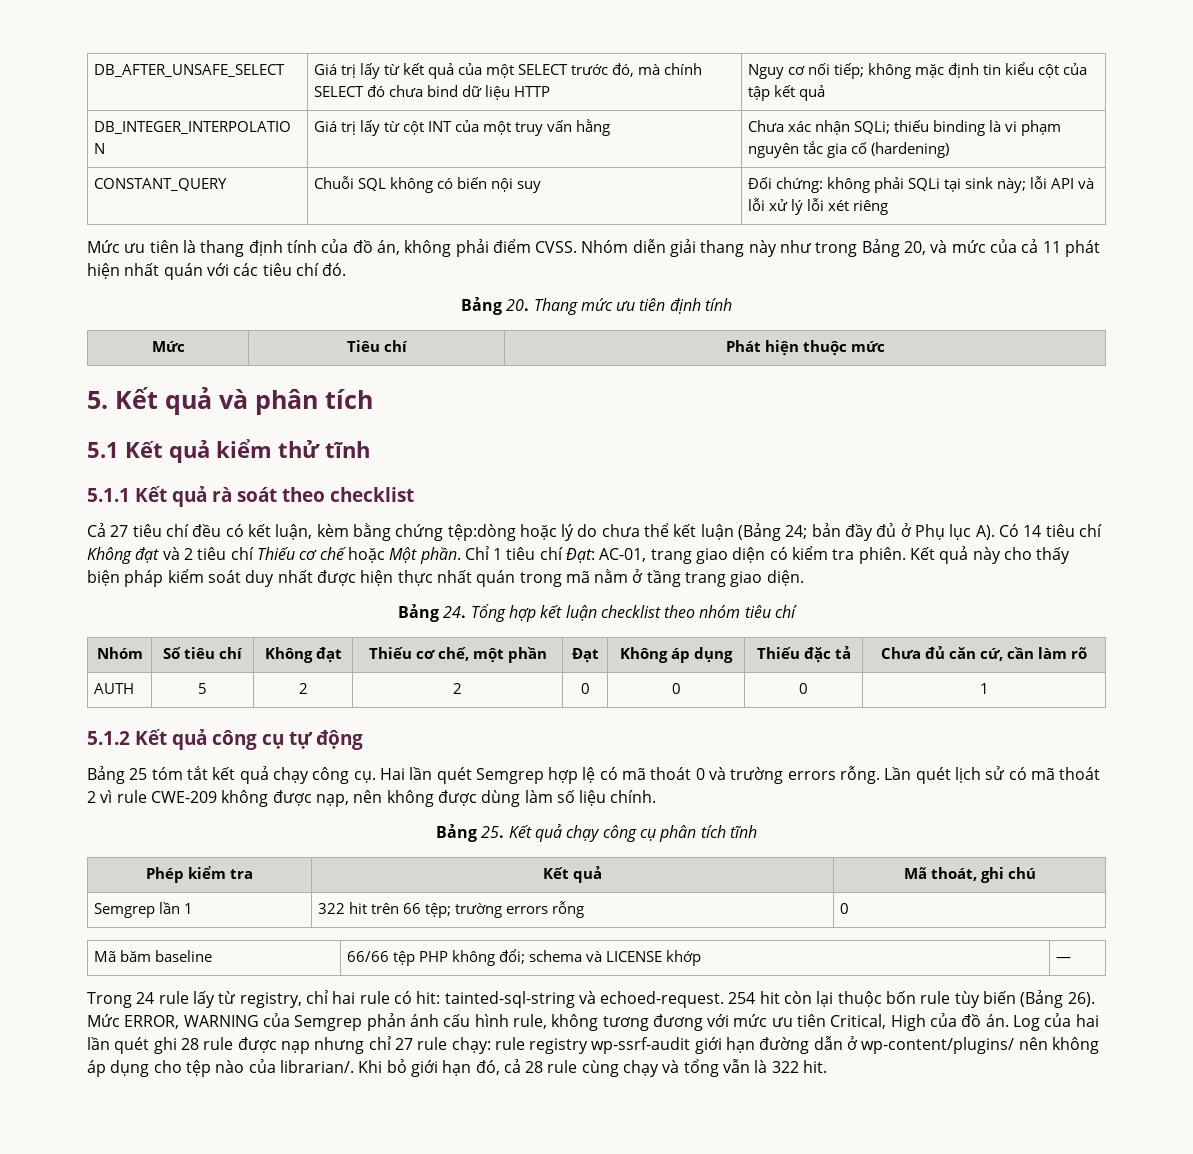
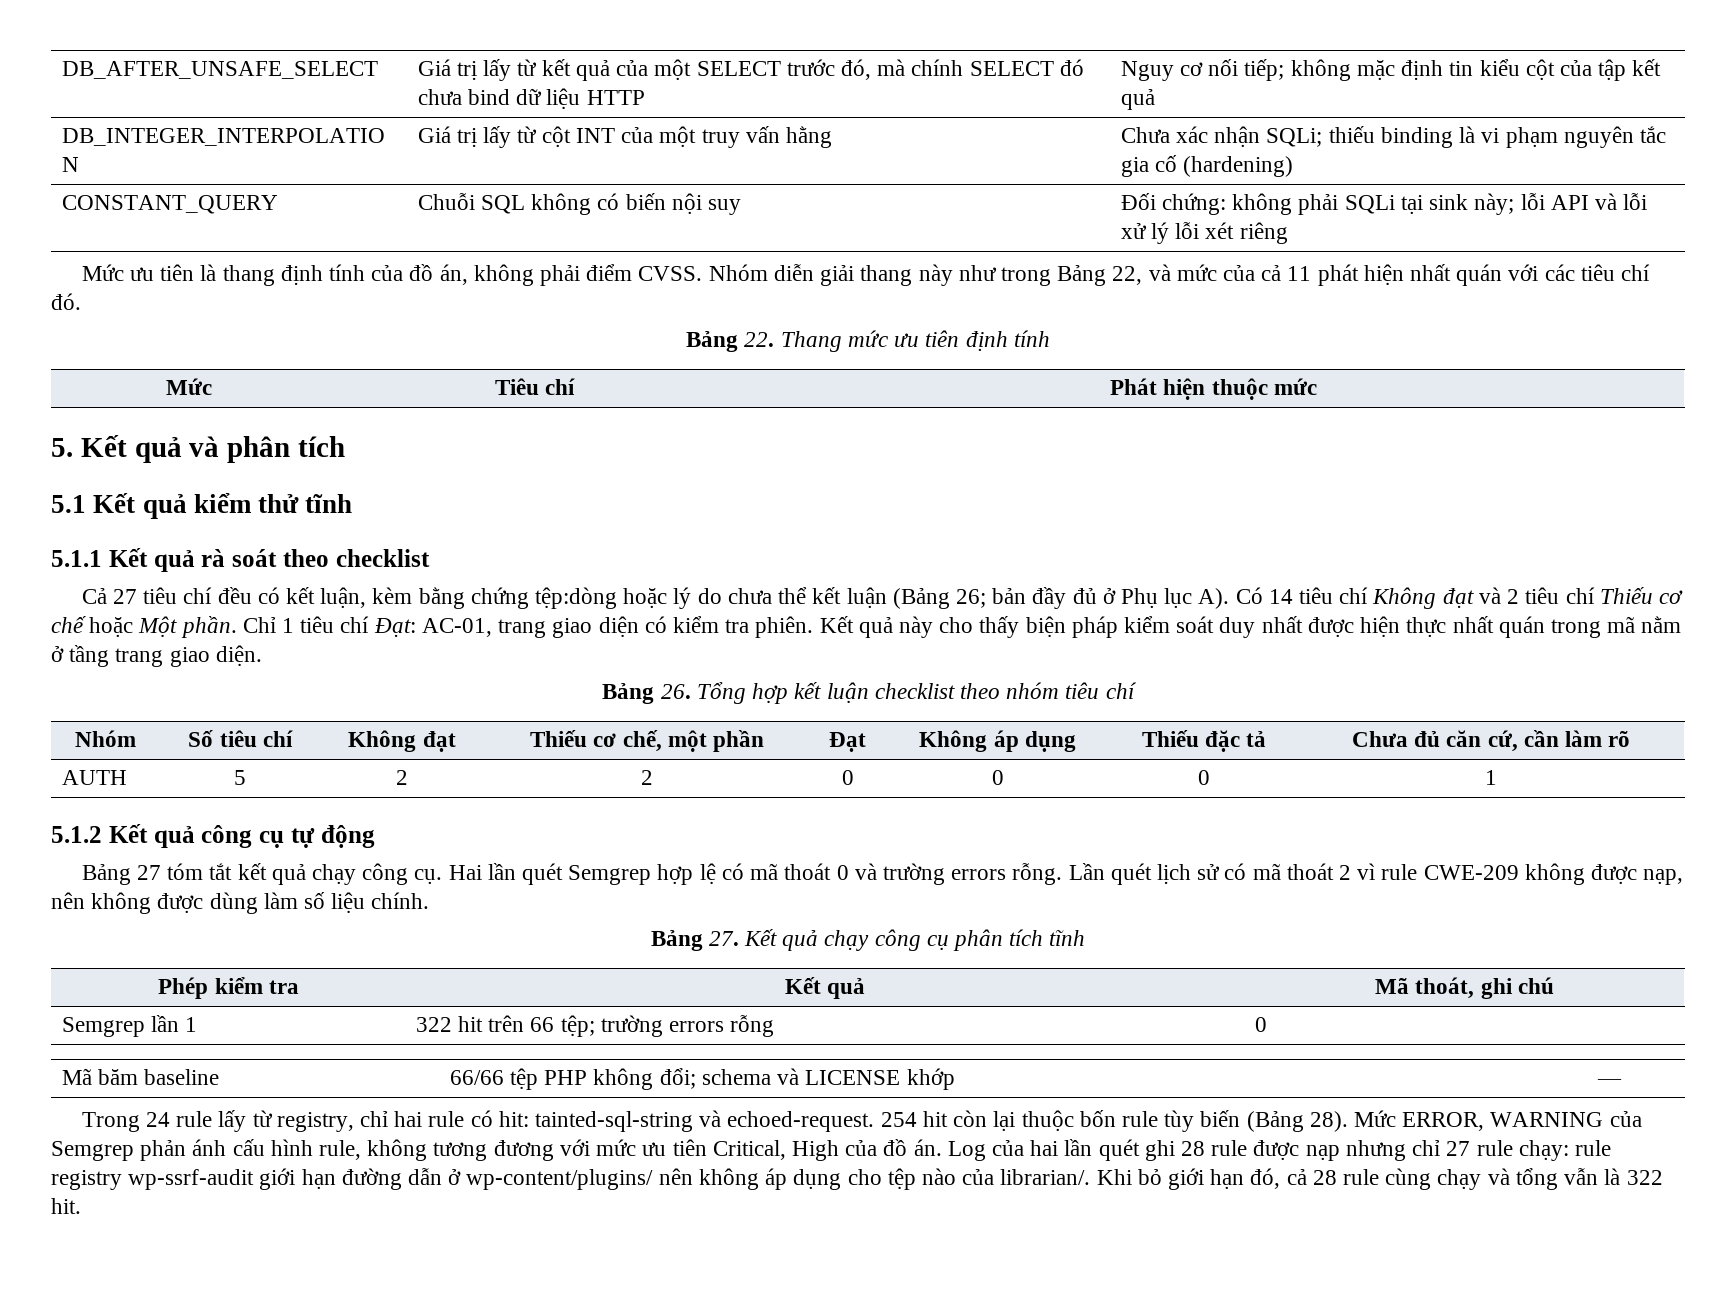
- Nhóm diễn giải thang này như trong Bảng 20, và mức của cả 11 phát hiện nhất quán với các tiêu chí đó.
+ Nhóm diễn giải thang này như trong Bảng 22, và mức của cả 11 phát hiện nhất quán với các tiêu chí đó.
- Bảng 20. Thang mức ưu tiên định tính
+ Bảng 22. Thang mức ưu tiên định tính
- Cả 27 tiêu chí đều có kết luận, kèm bằng chứng tệp:dòng hoặc lý do chưa thể kết luận (Bảng 24; bản đầy đủ ở Phụ lục A). Có 14 tiêu chí Không đạt và 2 tiêu chí Thiếu cơ chế hoặc Một phần.
+ Cả 27 tiêu chí đều có kết luận, kèm bằng chứng tệp:dòng hoặc lý do chưa thể kết luận (Bảng 26; bản đầy đủ ở Phụ lục A). Có 14 tiêu chí Không đạt và 2 tiêu chí Thiếu cơ chế hoặc Một phần.
- Bảng 24. Tổng hợp kết luận checklist theo nhóm tiêu chí
+ Bảng 26. Tổng hợp kết luận checklist theo nhóm tiêu chí
- Bảng 25 tóm tắt kết quả chạy công cụ.
+ Bảng 27 tóm tắt kết quả chạy công cụ.
- Bảng 25. Kết quả chạy công cụ phân tích tĩnh
+ Bảng 27. Kết quả chạy công cụ phân tích tĩnh
- 254 hit còn lại thuộc bốn rule tùy biến (Bảng 26).
+ 254 hit còn lại thuộc bốn rule tùy biến (Bảng 28).

